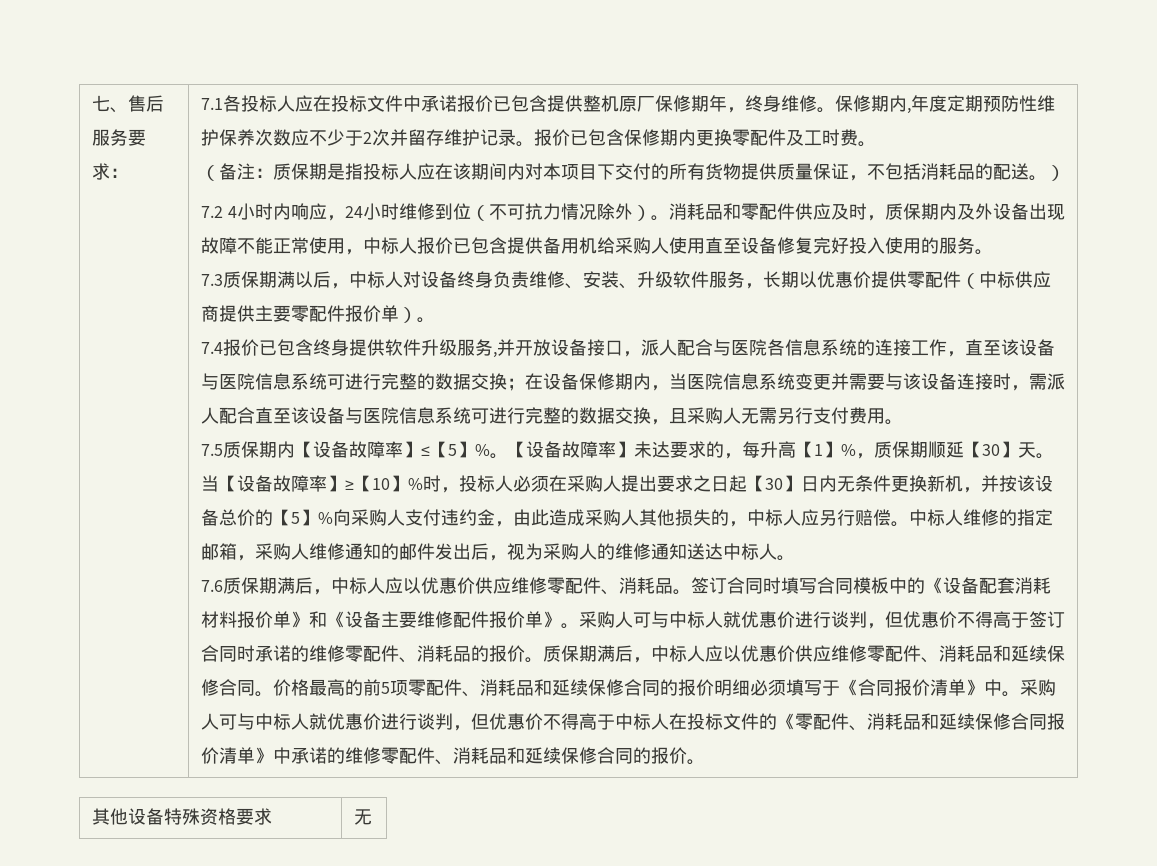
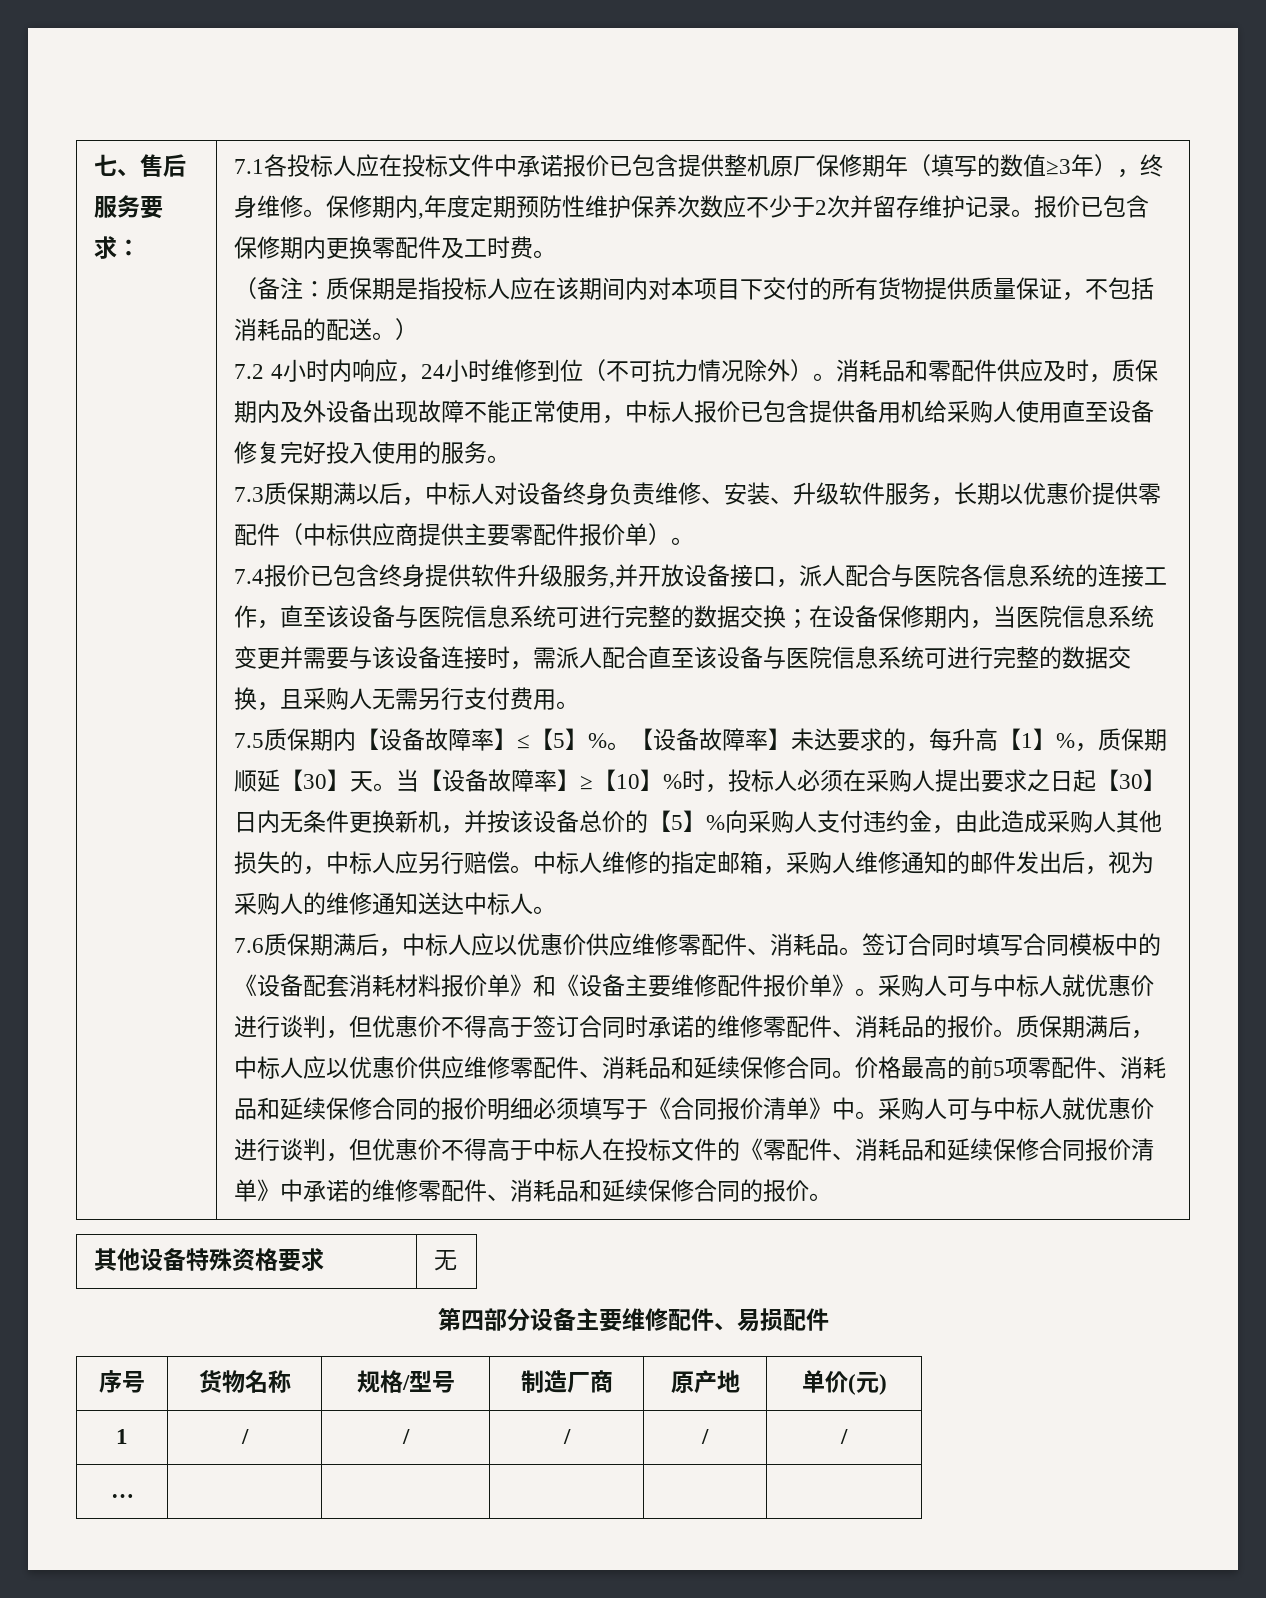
- 7.1各投标人应在投标文件中承诺报价已包含提供整机原厂保修期年，终身维修。
+ 7.1各投标人应在投标文件中承诺报价已包含提供整机原厂保修期年（填写的数值≥3年），终身维修。
+ 第四部分设备主要维修配件、易损配件
+ 序号 | 货物名称 | 规格/型号 | 制造厂商 | 原产地 | 单价(元)
+ 1 | / | / | / | / | /
+ … | | | | |

